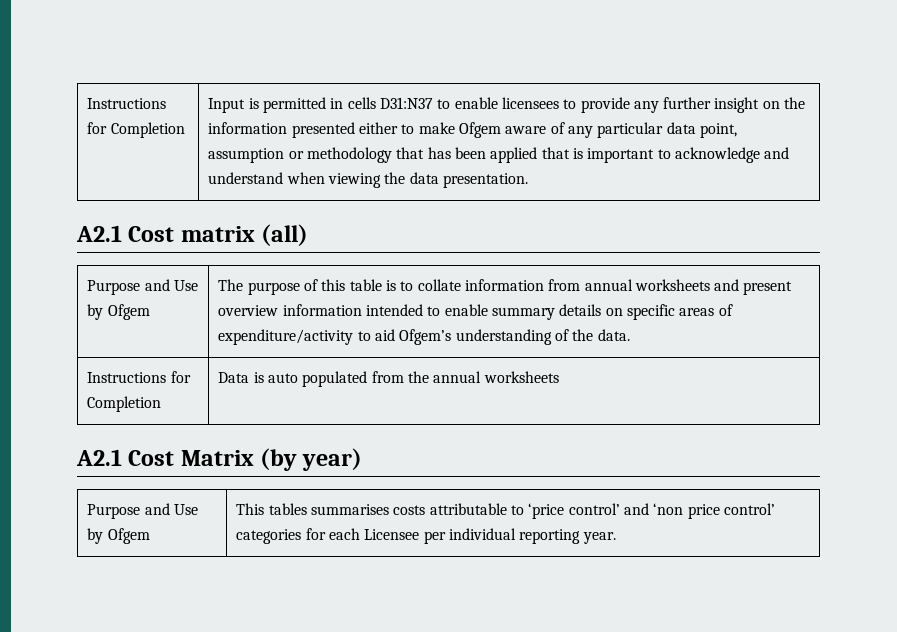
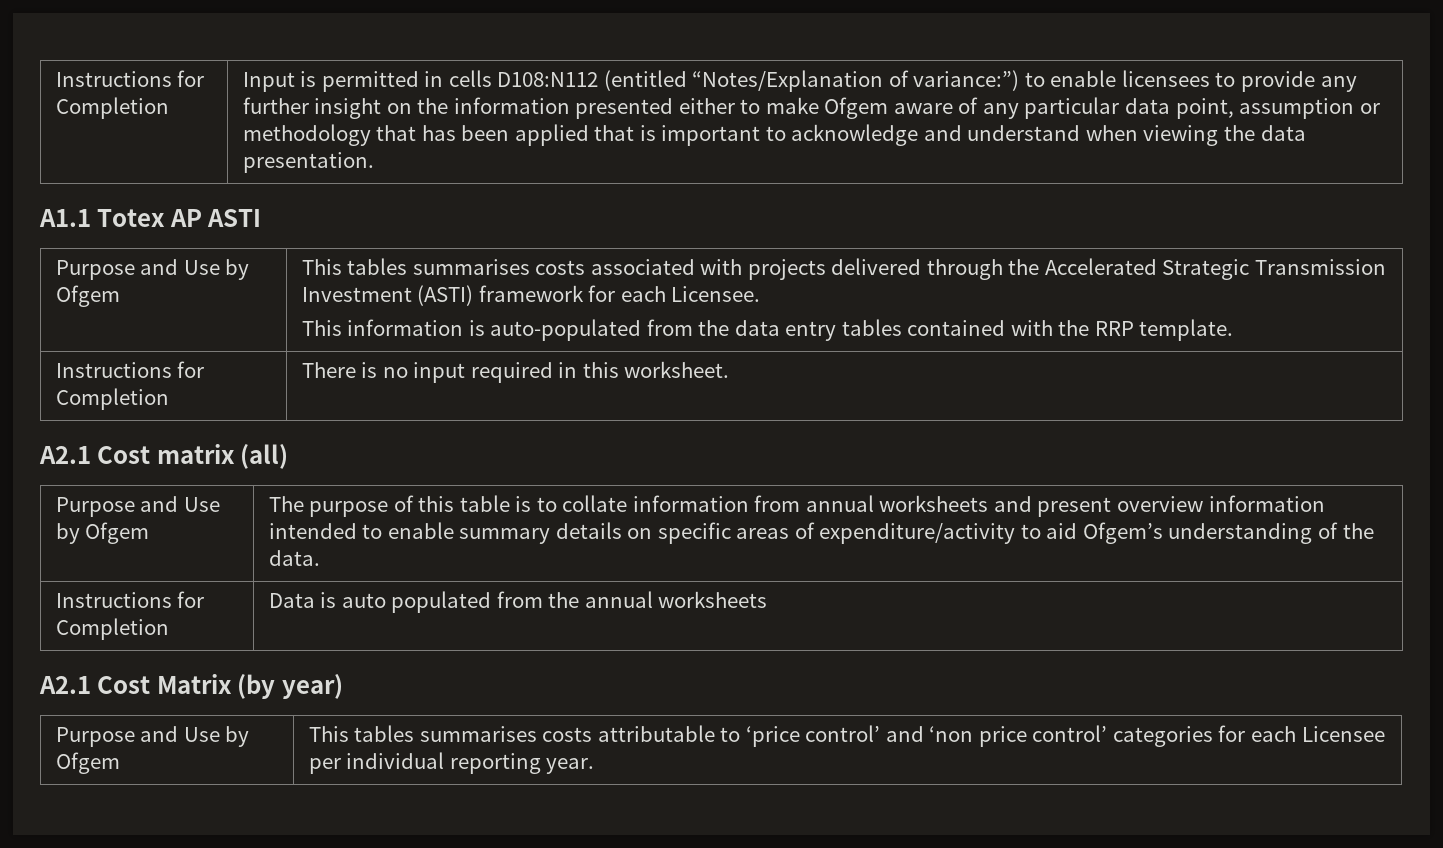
- Input is permitted in cells D31:N37 to enable licensees to provide any further insight on the information presented either to make Ofgem aware of any particular data point, assumption or methodology that has been applied that is important to acknowledge and understand when viewing the data presentation.
+ Input is permitted in cells D108:N112 (entitled “Notes/Explanation of variance:”) to enable licensees to provide any further insight on the information presented either to make Ofgem aware of any particular data point, assumption or methodology that has been applied that is important to acknowledge and understand when viewing the data presentation.
+ A1.1 Totex AP ASTI
+ Purpose and Use by Ofgem | This tables summarises costs associated with projects delivered through the Accelerated Strategic Transmission Investment (ASTI) framework for each Licensee.
+ This information is auto-populated from the data entry tables contained with the RRP template.
+ Instructions for Completion | There is no input required in this worksheet.

